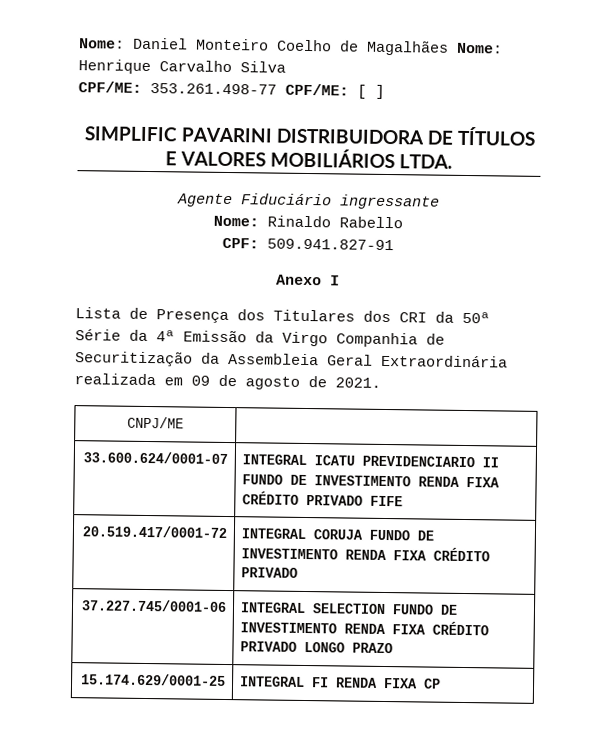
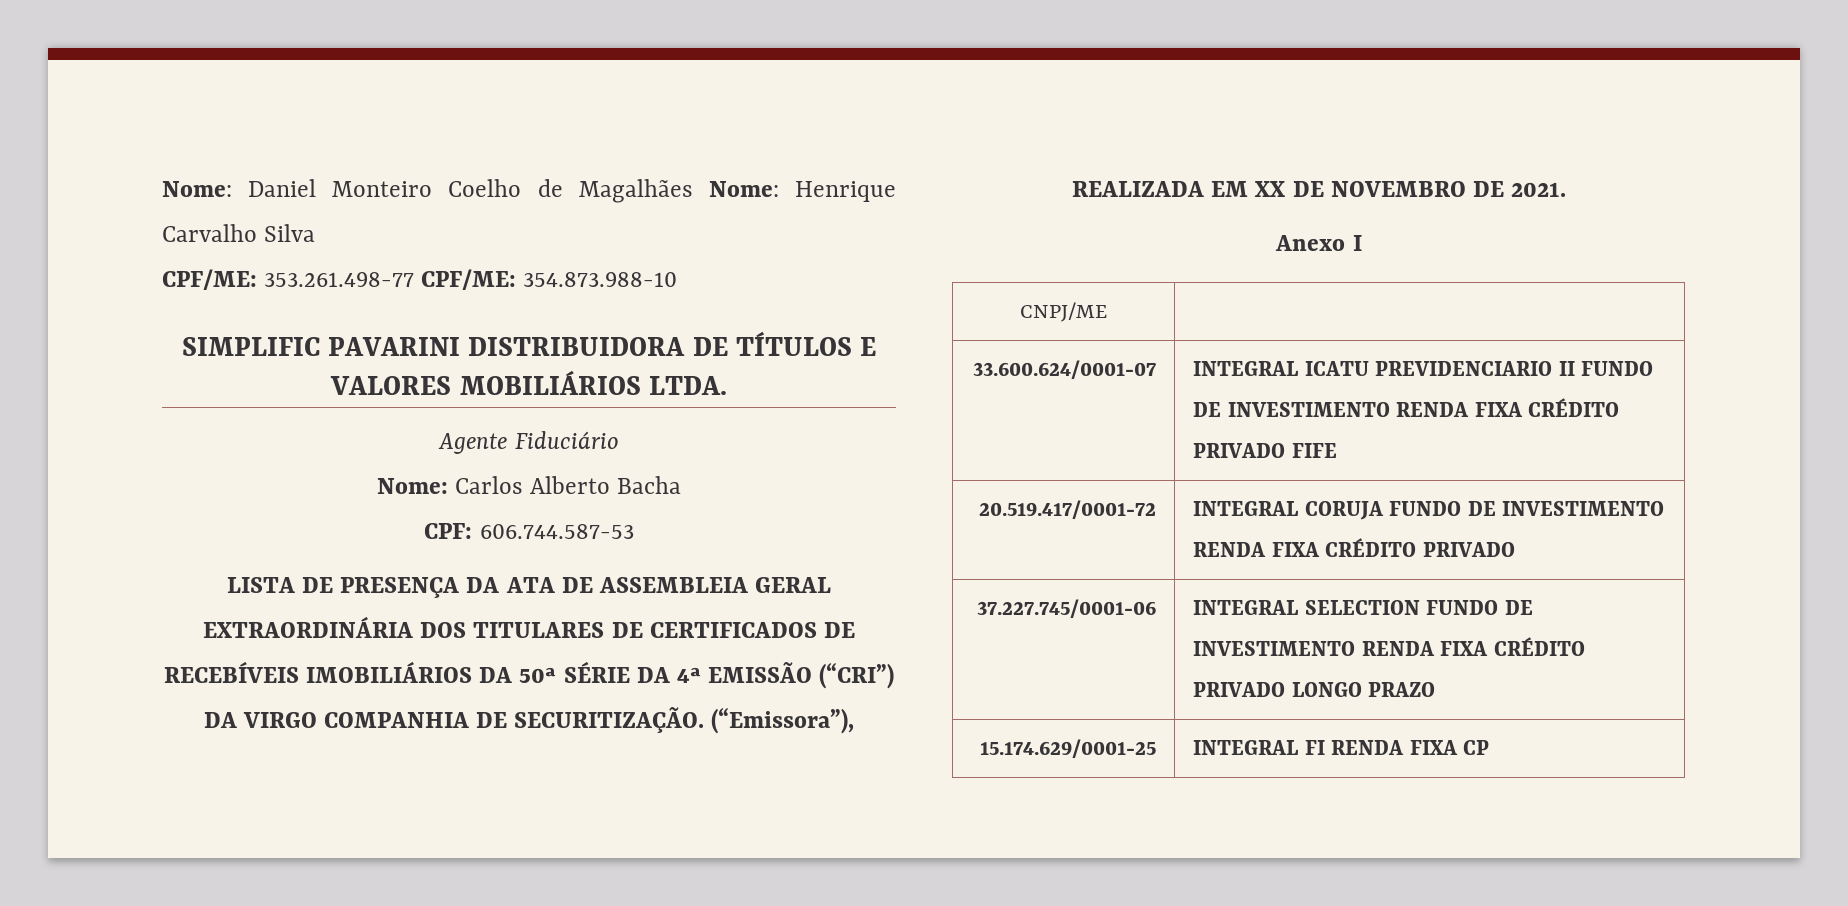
- CPF/ME: 353.261.498-77 CPF/ME: [ ]
+ CPF/ME: 353.261.498-77 CPF/ME: 354.873.988-10
- Agente Fiduciário ingressante
- Nome: Rinaldo Rabello
- CPF: 509.941.827-91
+ Agente Fiduciário
+ Nome: Carlos Alberto Bacha
+ CPF: 606.744.587-53
+ LISTA DE PRESENÇA DA ATA DE ASSEMBLEIA GERAL EXTRAORDINÁRIA DOS TITULARES DE CERTIFICADOS DE RECEBÍVEIS IMOBILIÁRIOS DA 50ª SÉRIE DA 4ª EMISSÃO (“CRI”) DA VIRGO COMPANHIA DE SECURITIZAÇÃO. (“Emissora”), REALIZADA EM XX DE NOVEMBRO DE 2021.
  Anexo I
- Lista de Presença dos Titulares dos CRI da 50ª Série da 4ª Emissão da Virgo Companhia de Securitização da Assembleia Geral Extraordinária realizada em 09 de agosto de 2021.

